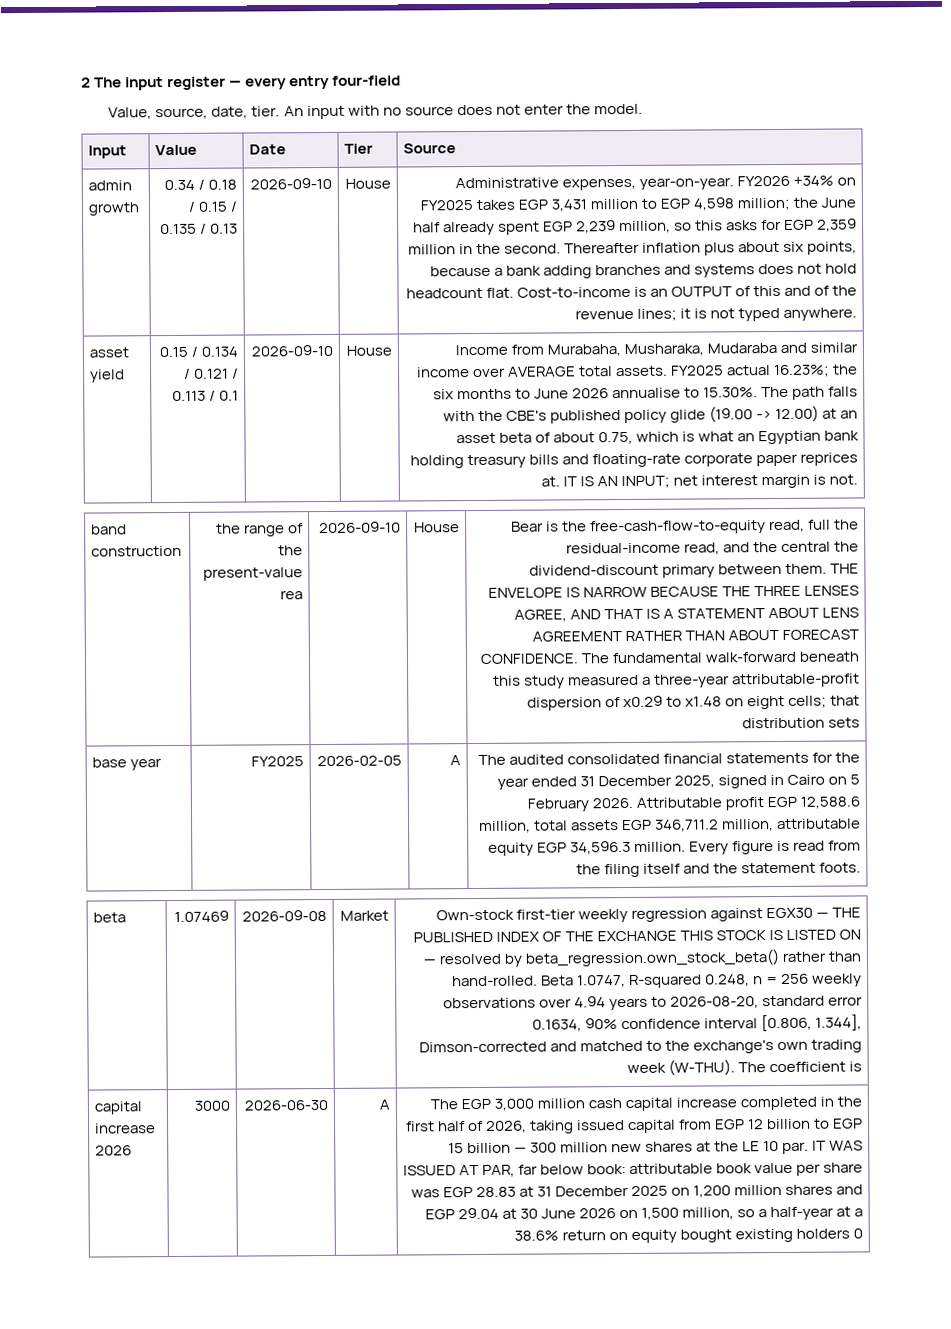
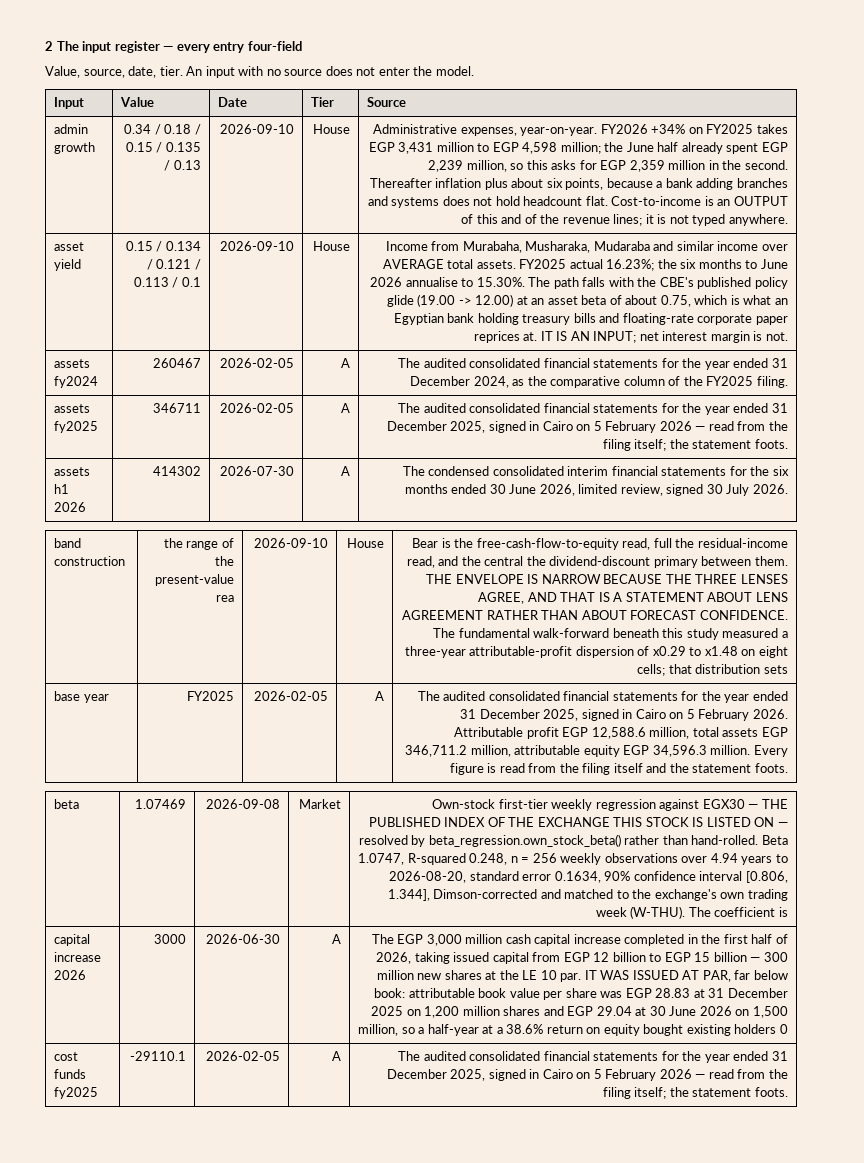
+ assets fy2024 | 260467 | 2026-02-05 | A | The audited consolidated financial statements for the year ended 31 December 2024, as the comparative column of the FY2025 filing.
+ assets fy2025 | 346711 | 2026-02-05 | A | The audited consolidated financial statements for the year ended 31 December 2025, signed in Cairo on 5 February 2026 — read from the filing itself; the statement foots.
+ assets h1 2026 | 414302 | 2026-07-30 | A | The condensed consolidated interim financial statements for the six months ended 30 June 2026, limited review, signed 30 July 2026.
+ cost funds fy2025 | -29110.1 | 2026-02-05 | A | The audited consolidated financial statements for the year ended 31 December 2025, signed in Cairo on 5 February 2026 — read from the filing itself; the statement foots.

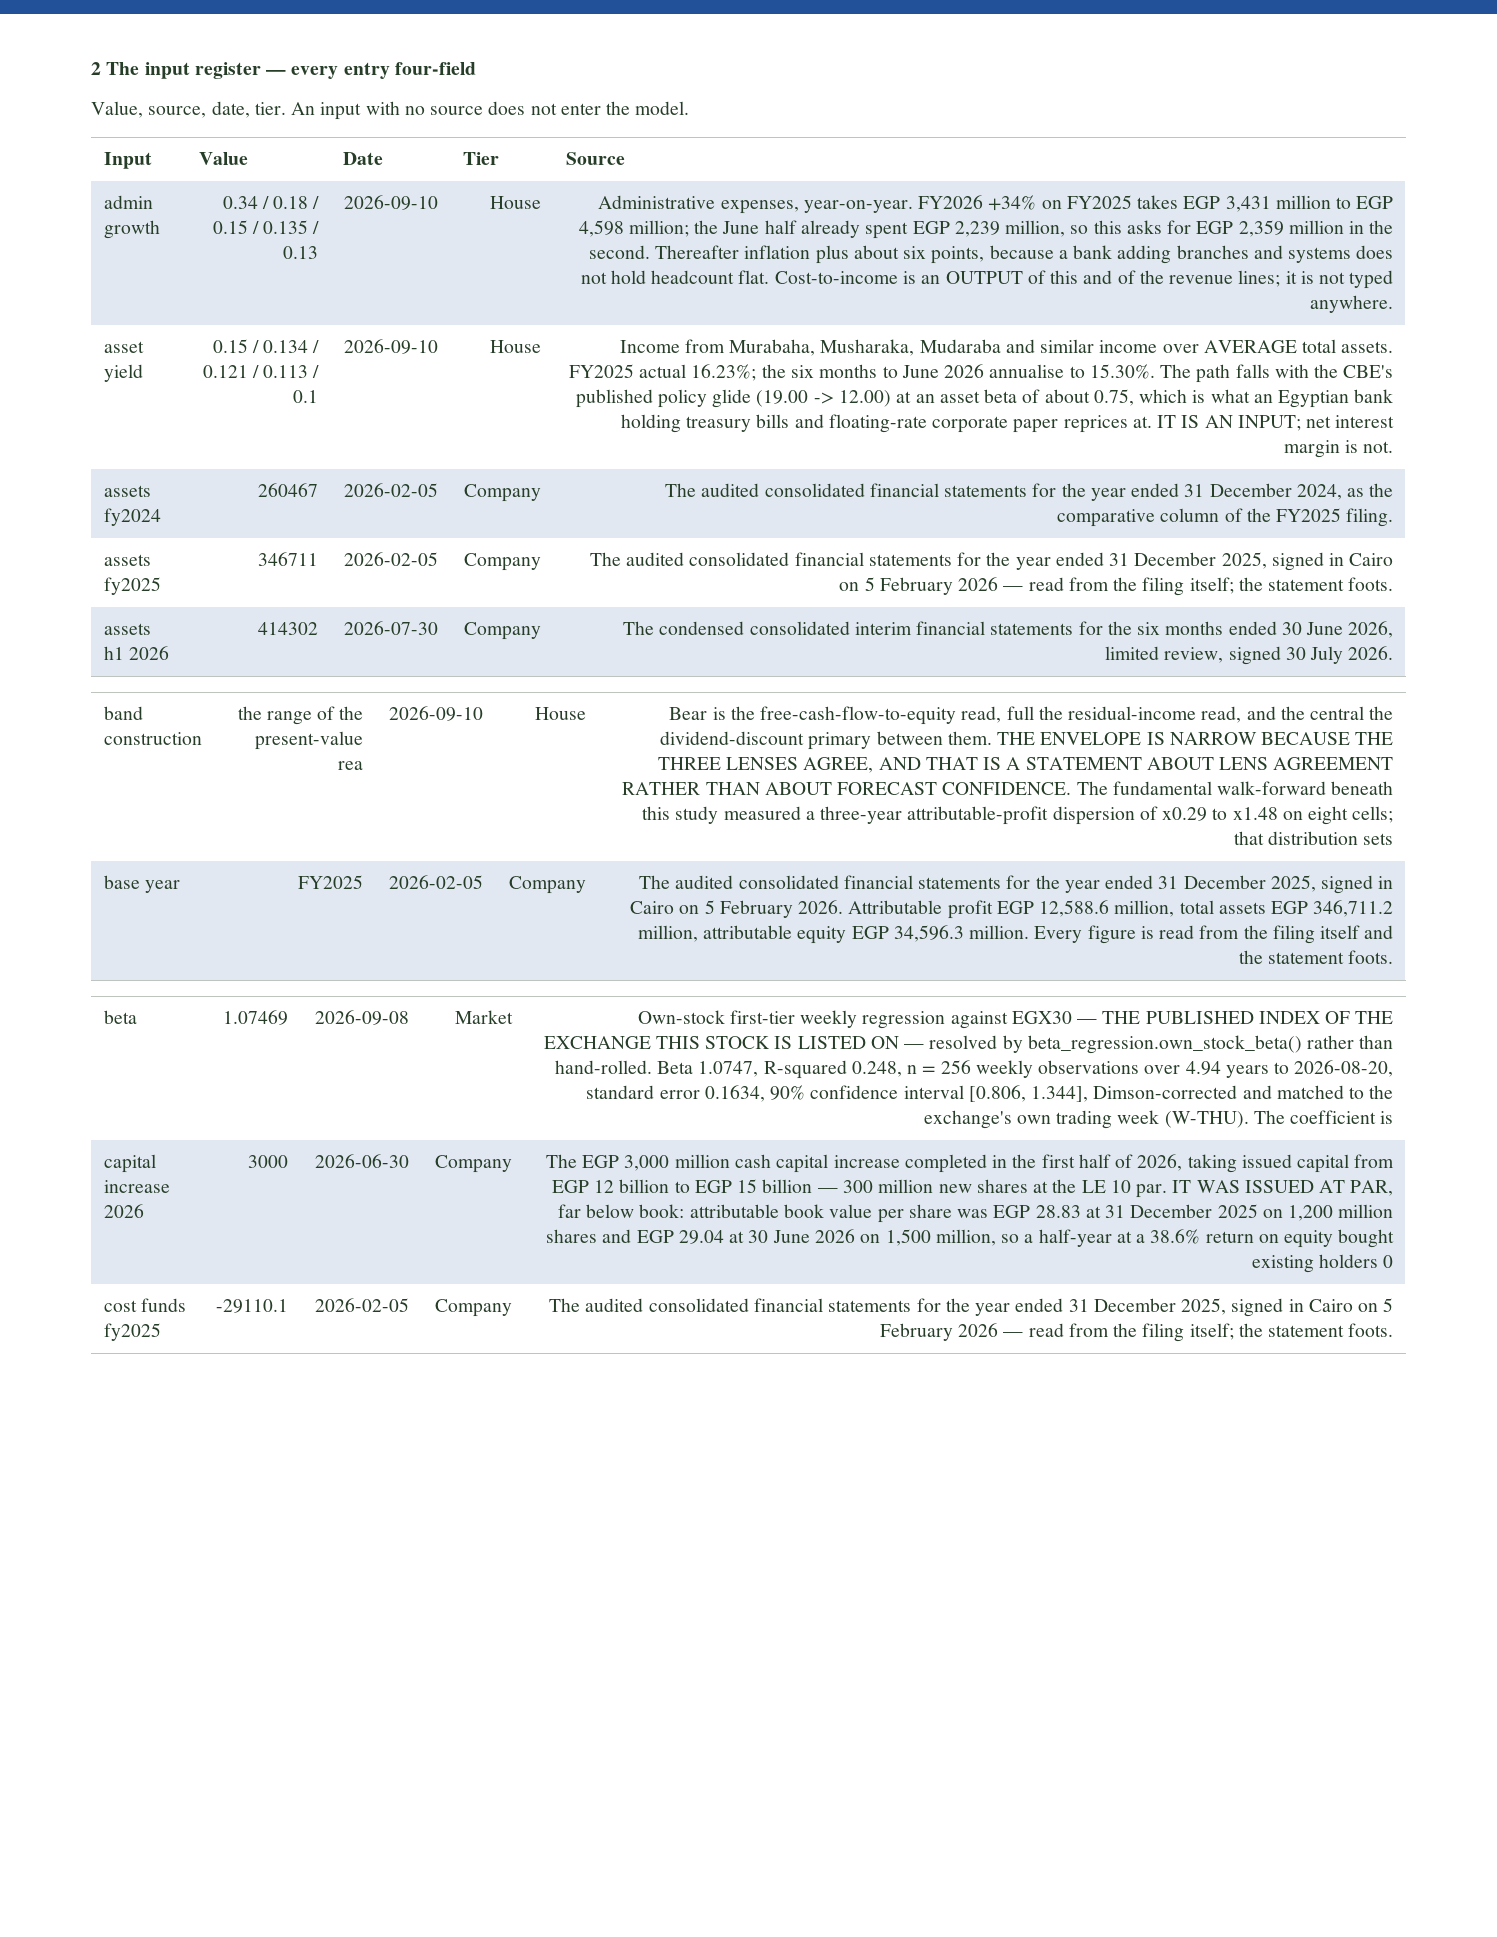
- assets fy2024 | 260467 | 2026-02-05 | A | The audited consolidated financial statements for the year ended 31 December 2024, as the comparative column of the FY2025 filing.
+ assets fy2024 | 260467 | 2026-02-05 | Company | The audited consolidated financial statements for the year ended 31 December 2024, as the comparative column of the FY2025 filing.
- assets fy2025 | 346711 | 2026-02-05 | A | The audited consolidated financial statements for the year ended 31 December 2025, signed in Cairo on 5 February 2026 — read from the filing itself; the statement foots.
+ assets fy2025 | 346711 | 2026-02-05 | Company | The audited consolidated financial statements for the year ended 31 December 2025, signed in Cairo on 5 February 2026 — read from the filing itself; the statement foots.
- assets h1 2026 | 414302 | 2026-07-30 | A | The condensed consolidated interim financial statements for the six months ended 30 June 2026, limited review, signed 30 July 2026.
+ assets h1 2026 | 414302 | 2026-07-30 | Company | The condensed consolidated interim financial statements for the six months ended 30 June 2026, limited review, signed 30 July 2026.
- FY2025 | 2026-02-05 | A
+ FY2025 | 2026-02-05 | Company
- 2026-06-30 | A
+ 2026-06-30 | Company
- cost funds fy2025 | -29110.1 | 2026-02-05 | A | The audited consolidated financial statements for the year ended 31 December 2025, signed in Cairo on 5 February 2026 — read from the filing itself; the statement foots.
+ cost funds fy2025 | -29110.1 | 2026-02-05 | Company | The audited consolidated financial statements for the year ended 31 December 2025, signed in Cairo on 5 February 2026 — read from the filing itself; the statement foots.

